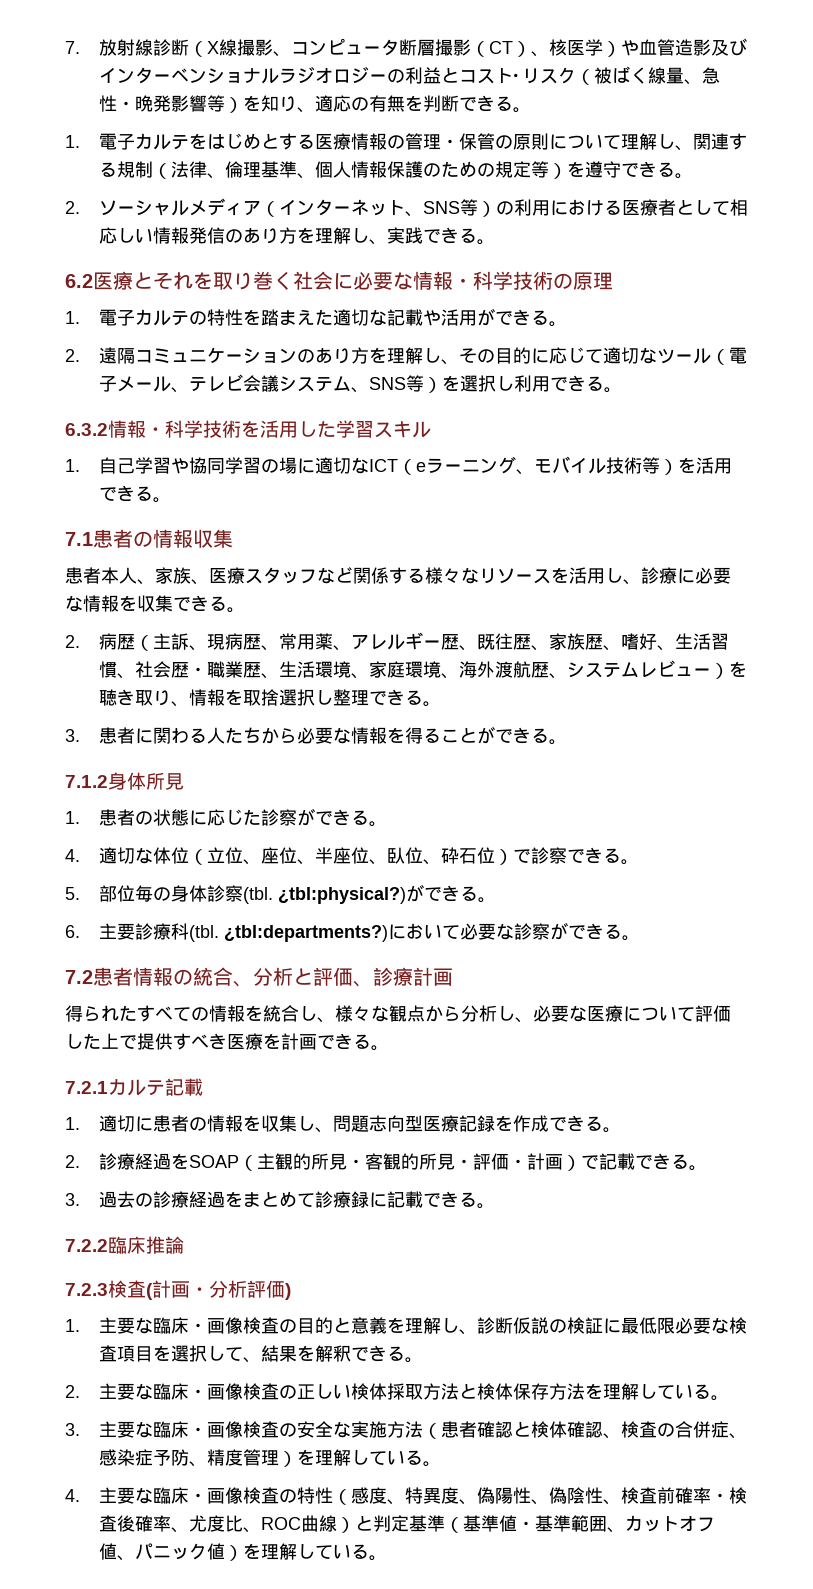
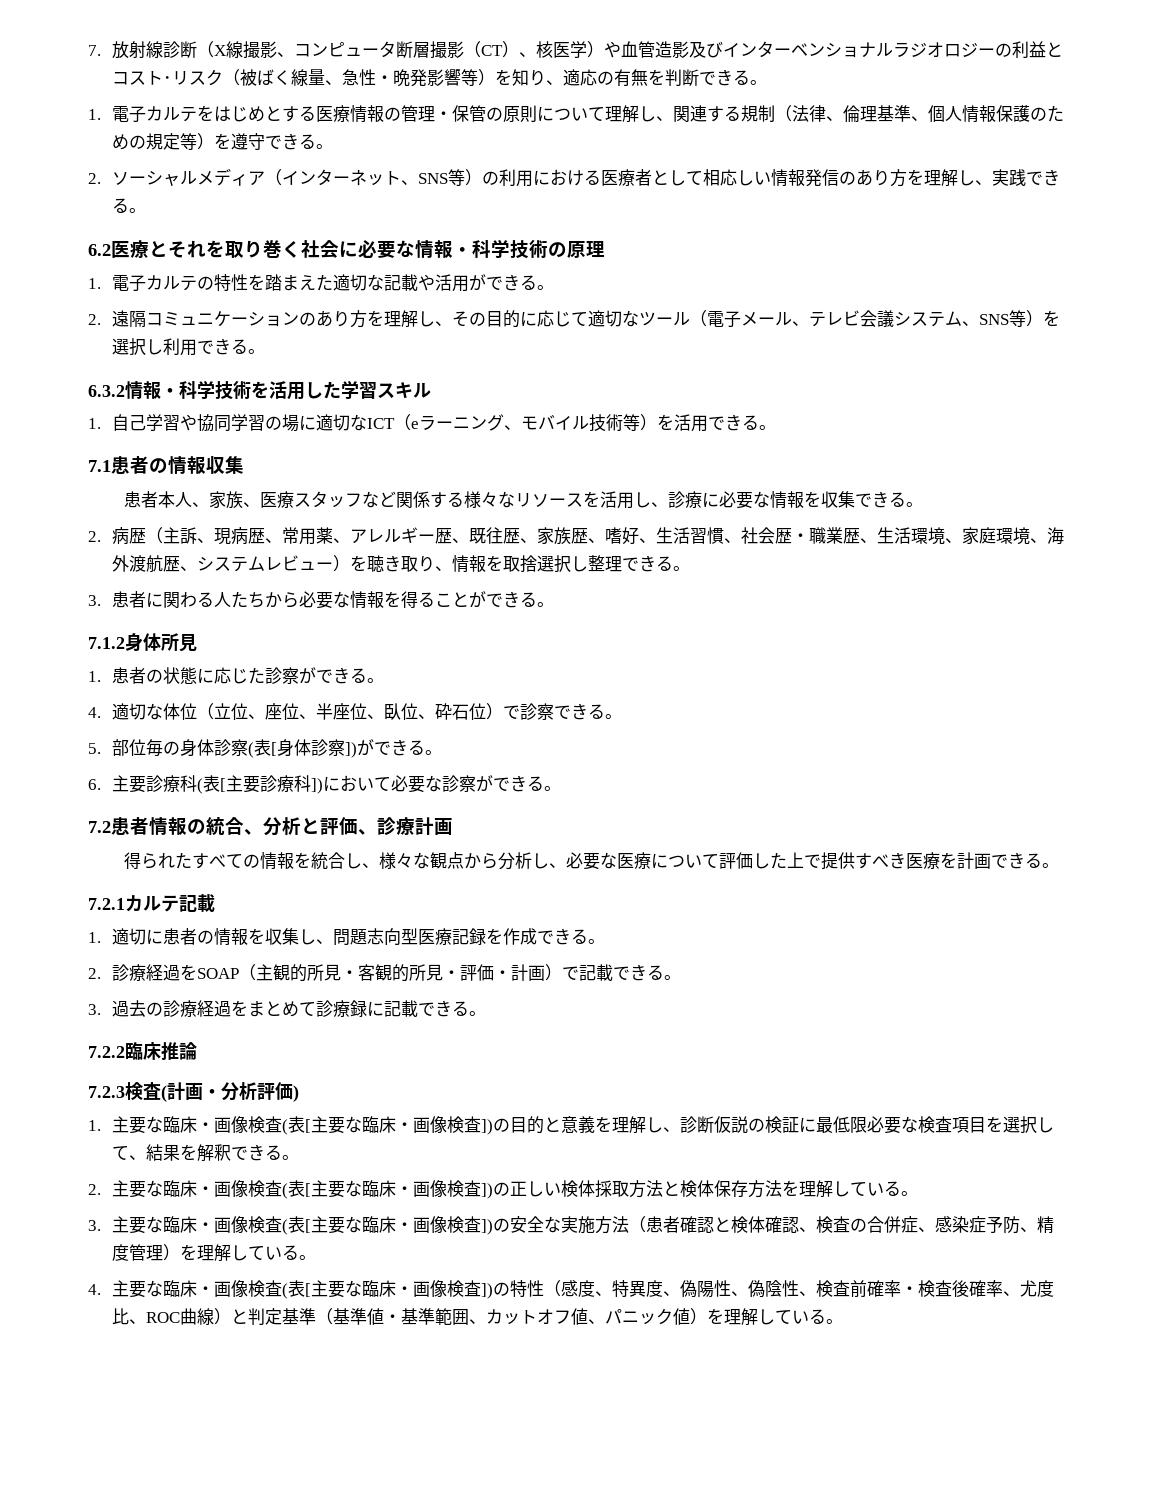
- 5.部位毎の身体診察(tbl. ¿tbl:physical?)ができる。
+ 5.部位毎の身体診察(表[身体診察])ができる。
- 6.主要診療科(tbl. ¿tbl:departments?)において必要な診察ができる。
+ 6.主要診療科(表[主要診療科])において必要な診察ができる。
- 1.主要な臨床・画像検査の目的と意義を理解し、診断仮説の検証に最低限必要な検査項目を選択して、結果を解釈できる。
+ 1.主要な臨床・画像検査(表[主要な臨床・画像検査])の目的と意義を理解し、診断仮説の検証に最低限必要な検査項目を選択して、結果を解釈できる。
- 2.主要な臨床・画像検査の正しい検体採取方法と検体保存方法を理解している。
+ 2.主要な臨床・画像検査(表[主要な臨床・画像検査])の正しい検体採取方法と検体保存方法を理解している。
- 3.主要な臨床・画像検査の安全な実施方法（患者確認と検体確認、検査の合併症、感染症予防、精度管理）を理解している。
+ 3.主要な臨床・画像検査(表[主要な臨床・画像検査])の安全な実施方法（患者確認と検体確認、検査の合併症、感染症予防、精度管理）を理解している。
- 4.主要な臨床・画像検査の特性（感度、特異度、偽陽性、偽陰性、検査前確率・検査後確率、尤度比、ROC曲線）と判定基準（基準値・基準範囲、カットオフ値、パニック値）を理解している。
+ 4.主要な臨床・画像検査(表[主要な臨床・画像検査])の特性（感度、特異度、偽陽性、偽陰性、検査前確率・検査後確率、尤度比、ROC曲線）と判定基準（基準値・基準範囲、カットオフ値、パニック値）を理解している。

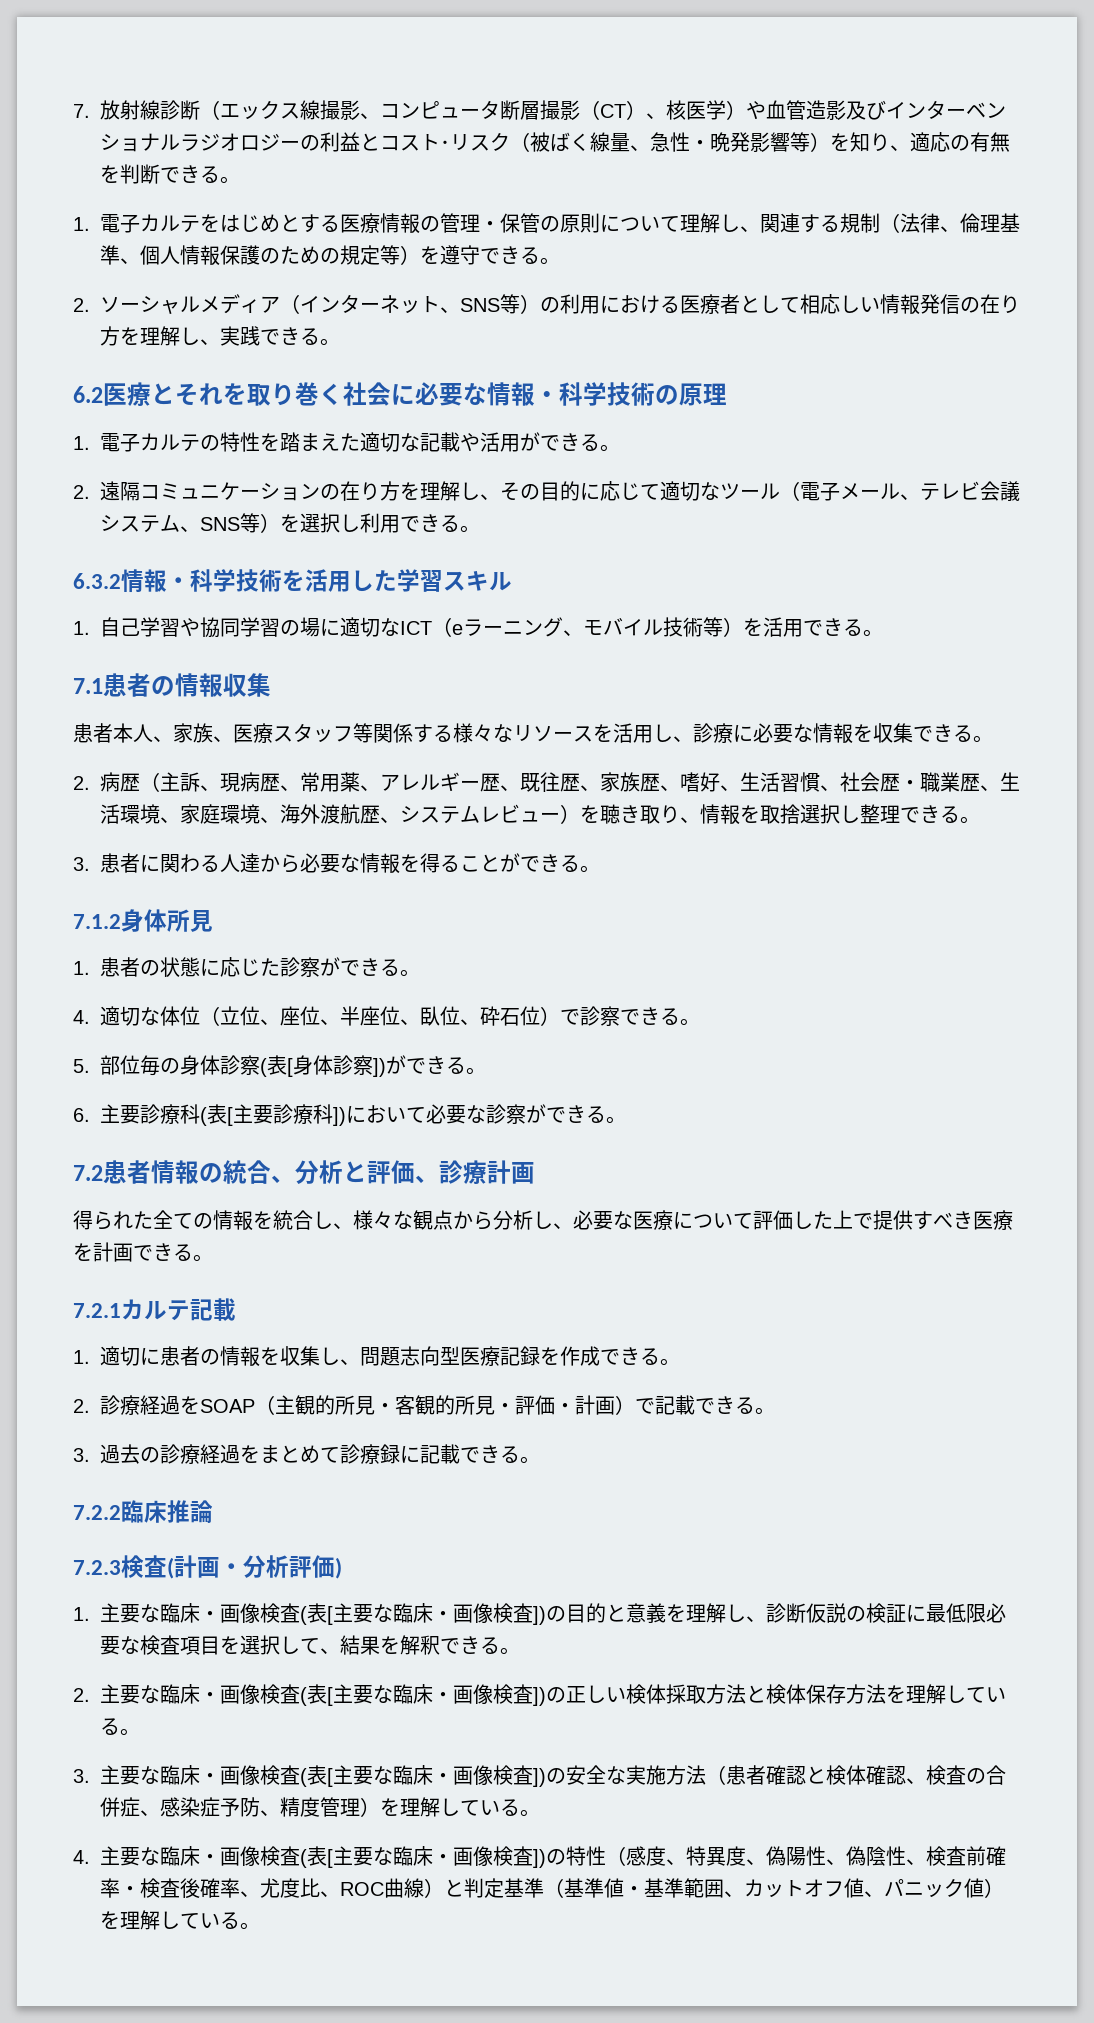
- 7.放射線診断（X線撮影、コンピュータ断層撮影（CT）、核医学）や血管造影及びインターベンショナルラジオロジーの利益とコスト･リスク（被ばく線量、急性・晩発影響等）を知り、適応の有無を判断できる。
+ 7.放射線診断（エックス線撮影、コンピュータ断層撮影（CT）、核医学）や血管造影及びインターベンショナルラジオロジーの利益とコスト･リスク（被ばく線量、急性・晩発影響等）を知り、適応の有無を判断できる。
- 2.ソーシャルメディア（インターネット、SNS等）の利用における医療者として相応しい情報発信のあり方を理解し、実践できる。
+ 2.ソーシャルメディア（インターネット、SNS等）の利用における医療者として相応しい情報発信の在り方を理解し、実践できる。
- 2.遠隔コミュニケーションのあり方を理解し、その目的に応じて適切なツール（電子メール、テレビ会議システム、SNS等）を選択し利用できる。
+ 2.遠隔コミュニケーションの在り方を理解し、その目的に応じて適切なツール（電子メール、テレビ会議システム、SNS等）を選択し利用できる。
- 患者本人、家族、医療スタッフなど関係する様々なリソースを活用し、診療に必要な情報を収集できる。
+ 患者本人、家族、医療スタッフ等関係する様々なリソースを活用し、診療に必要な情報を収集できる。
- 3.患者に関わる人たちから必要な情報を得ることができる。
+ 3.患者に関わる人達から必要な情報を得ることができる。
- 得られたすべての情報を統合し、様々な観点から分析し、必要な医療について評価した上で提供すべき医療を計画できる。
+ 得られた全ての情報を統合し、様々な観点から分析し、必要な医療について評価した上で提供すべき医療を計画できる。

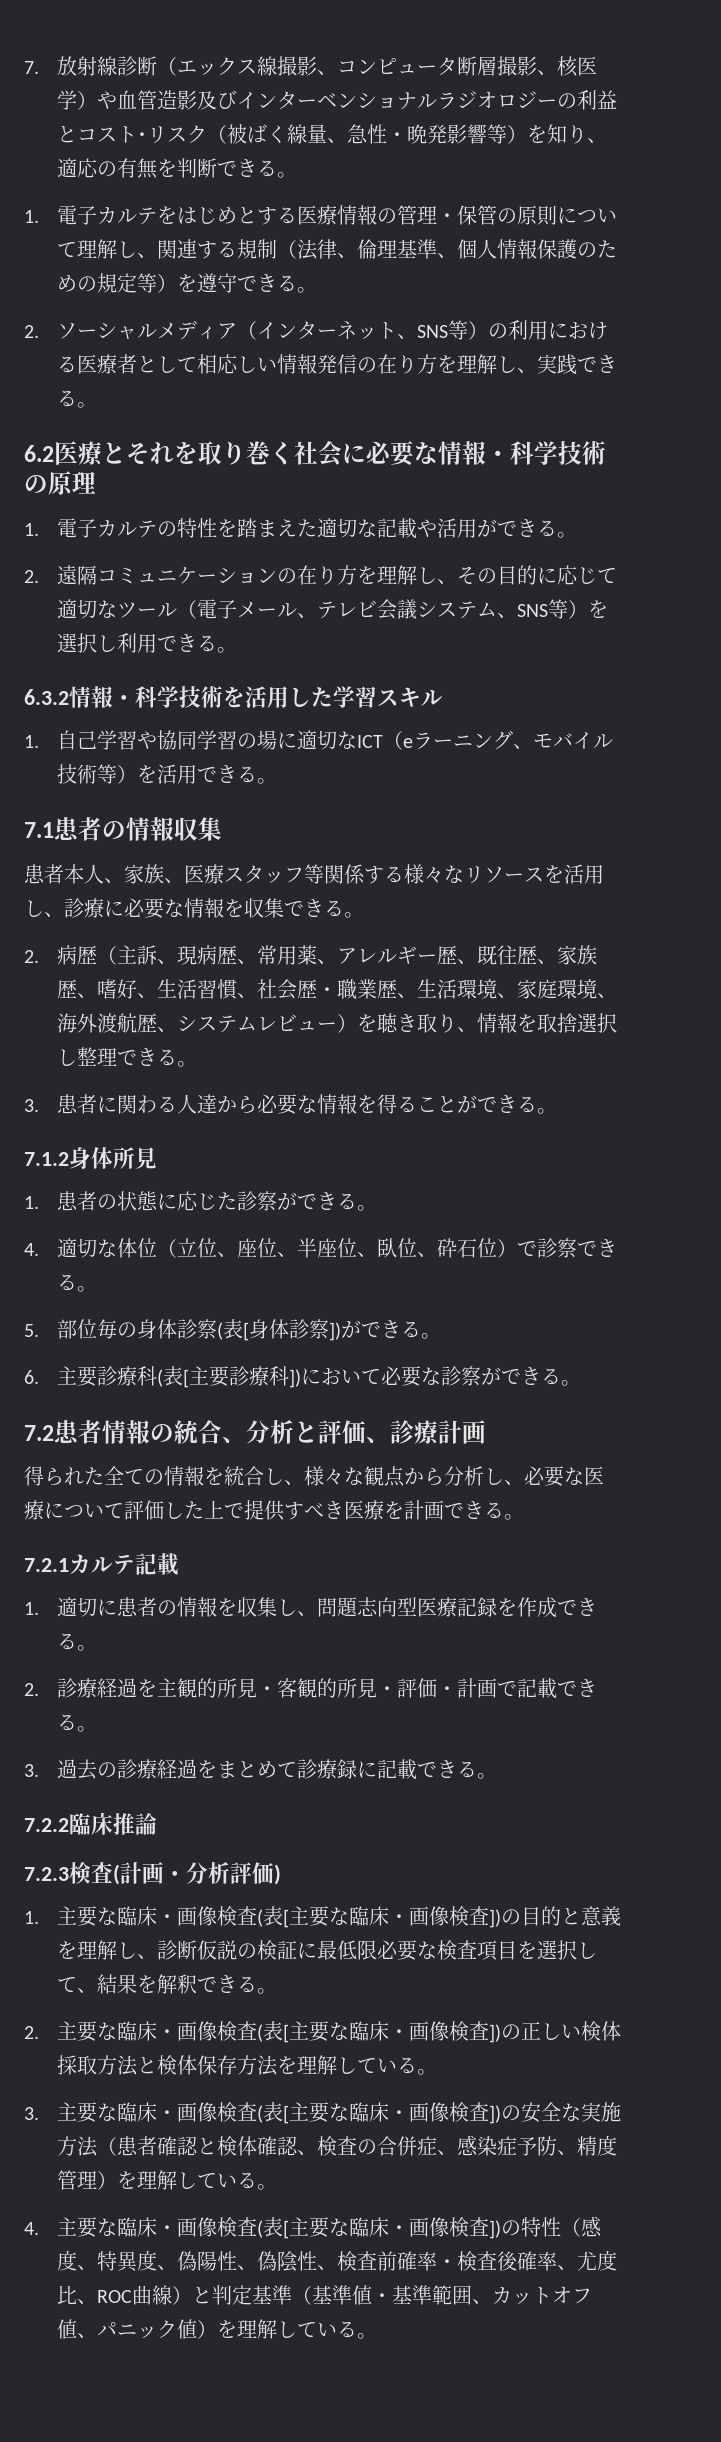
- 7.放射線診断（エックス線撮影、コンピュータ断層撮影（CT）、核医学）や血管造影及びインターベンショナルラジオロジーの利益とコスト･リスク（被ばく線量、急性・晩発影響等）を知り、適応の有無を判断できる。
+ 7.放射線診断（エックス線撮影、コンピュータ断層撮影、核医学）や血管造影及びインターベンショナルラジオロジーの利益とコスト･リスク（被ばく線量、急性・晩発影響等）を知り、適応の有無を判断できる。
- 2.診療経過をSOAP（主観的所見・客観的所見・評価・計画）で記載できる。
+ 2.診療経過を主観的所見・客観的所見・評価・計画で記載できる。

